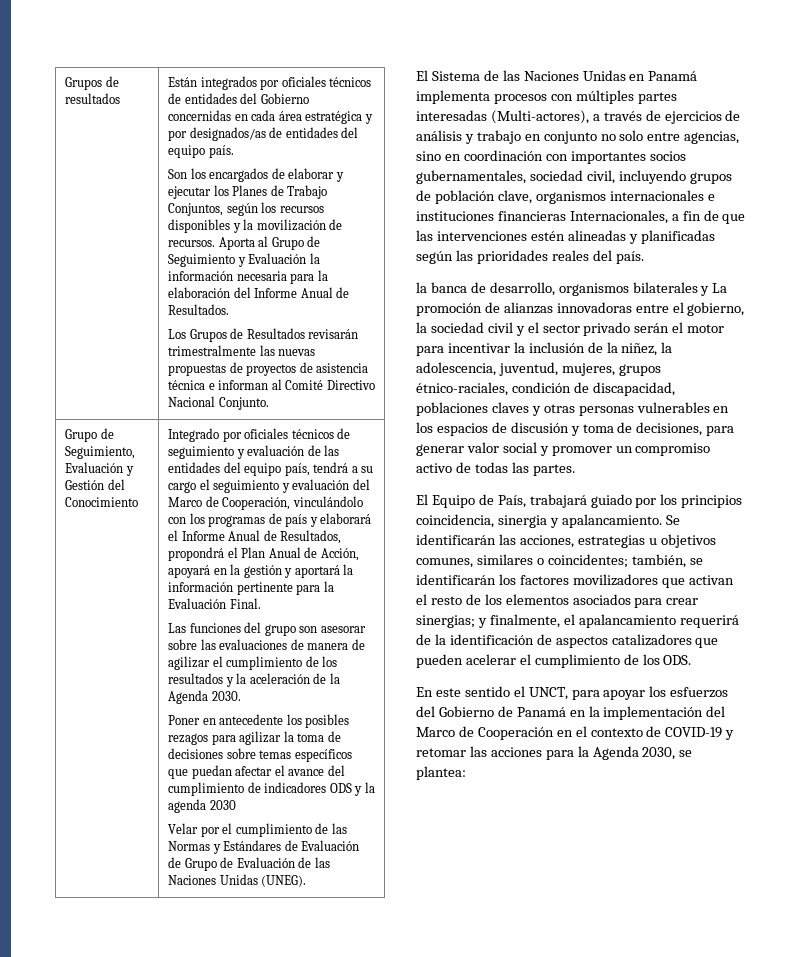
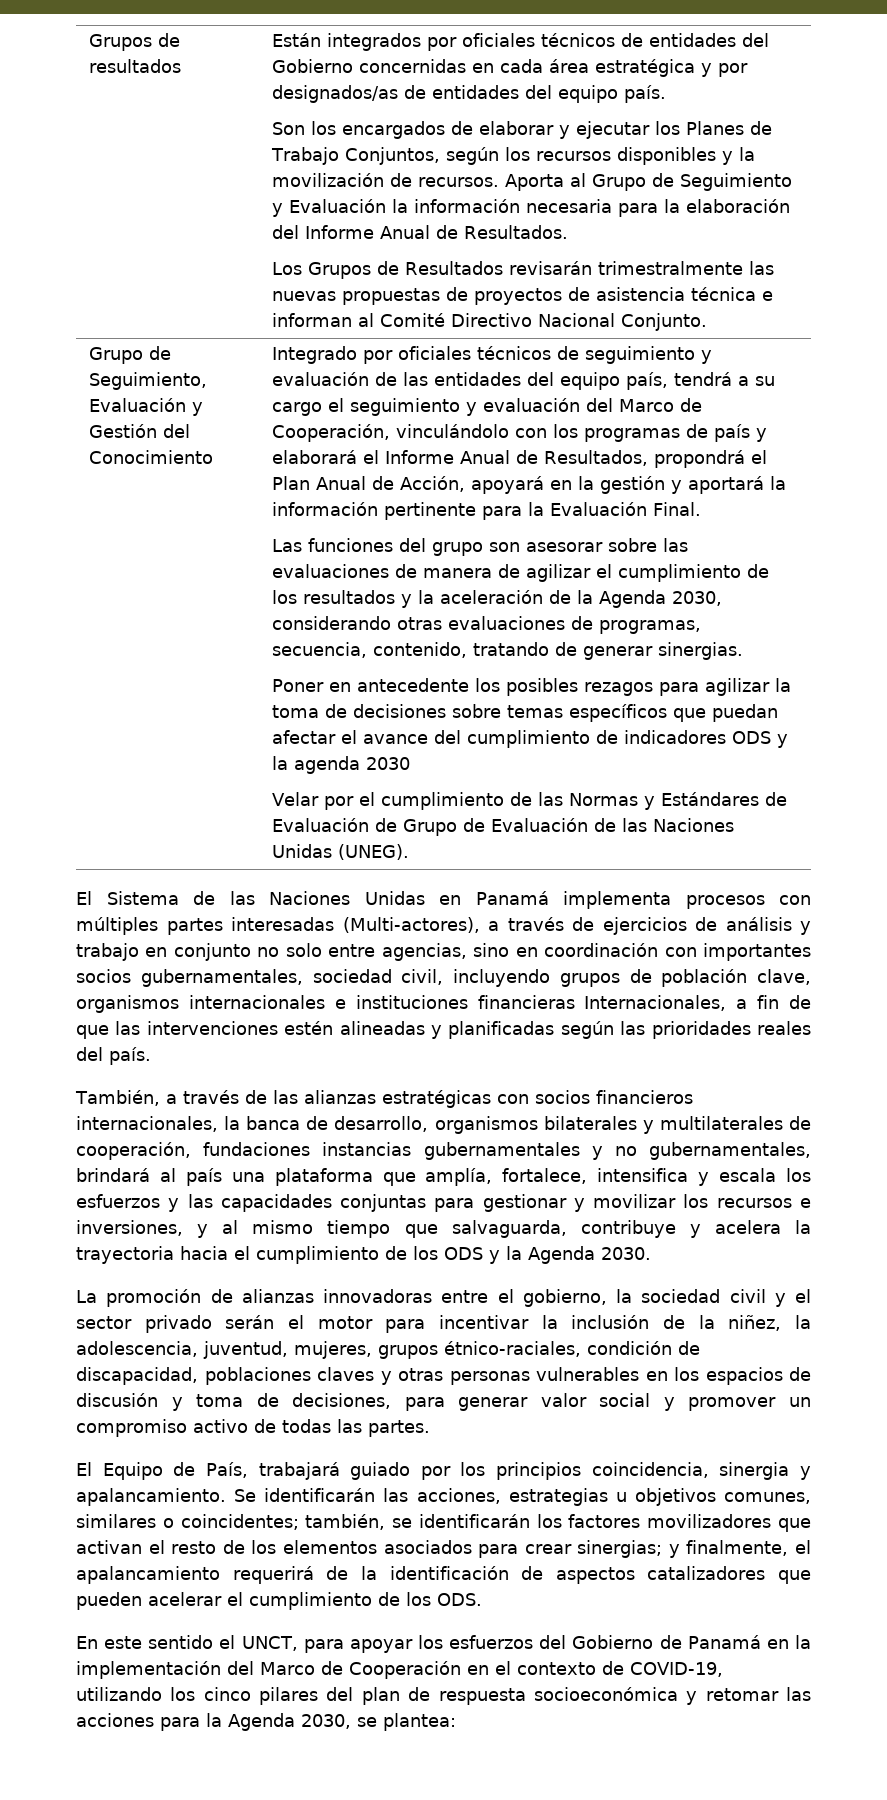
- Las funciones del grupo son asesorar sobre las evaluaciones de manera de agilizar el cumplimiento de los resultados y la aceleración de la Agenda 2030.
+ Las funciones del grupo son asesorar sobre las evaluaciones de manera de agilizar el cumplimiento de los resultados y la aceleración de la Agenda 2030, considerando otras evaluaciones de programas, secuencia, contenido, tratando de generar sinergias.
- la banca de desarrollo, organismos bilaterales y La promoción de alianzas innovadoras entre el gobierno, la sociedad civil y el sector privado serán el motor para incentivar la inclusión de la niñez, la adolescencia, juventud, mujeres, grupos étnico-raciales, condición de discapacidad, poblaciones claves y otras personas vulnerables en los espacios de discusión y toma de decisiones, para generar valor social y promover un compromiso activo de todas las partes.
+ También, a través de las alianzas estratégicas con socios financieros internacionales, la banca de desarrollo, organismos bilaterales y multilaterales de cooperación, fundaciones instancias gubernamentales y no gubernamentales, brindará al país una plataforma que amplía, fortalece, intensifica y escala los esfuerzos y las capacidades conjuntas para gestionar y movilizar los recursos e inversiones, y al mismo tiempo que salvaguarda, contribuye y acelera la trayectoria hacia el cumplimiento de los ODS y la Agenda 2030.
+ La promoción de alianzas innovadoras entre el gobierno, la sociedad civil y el sector privado serán el motor para incentivar la inclusión de la niñez, la adolescencia, juventud, mujeres, grupos étnico-raciales, condición de discapacidad, poblaciones claves y otras personas vulnerables en los espacios de discusión y toma de decisiones, para generar valor social y promover un compromiso activo de todas las partes.
- En este sentido el UNCT, para apoyar los esfuerzos del Gobierno de Panamá en la implementación del Marco de Cooperación en el contexto de COVID-19 y retomar las acciones para la Agenda 2030, se plantea:
+ En este sentido el UNCT, para apoyar los esfuerzos del Gobierno de Panamá en la implementación del Marco de Cooperación en el contexto de COVID-19, utilizando los cinco pilares del plan de respuesta socioeconómica y retomar las acciones para la Agenda 2030, se plantea:

